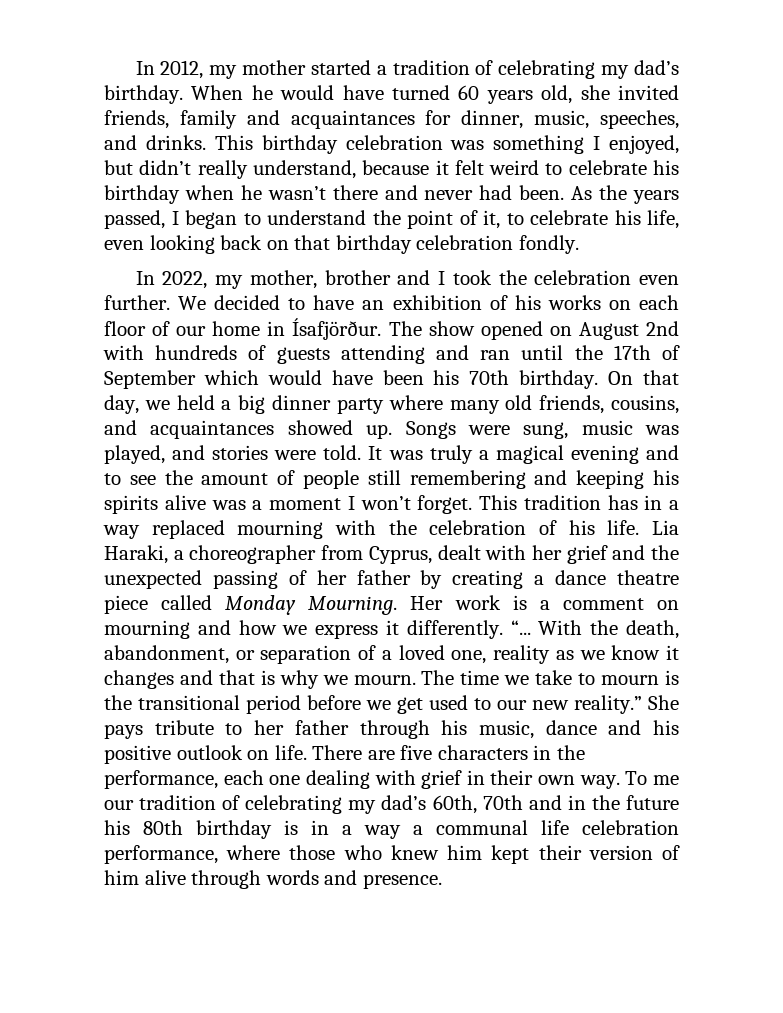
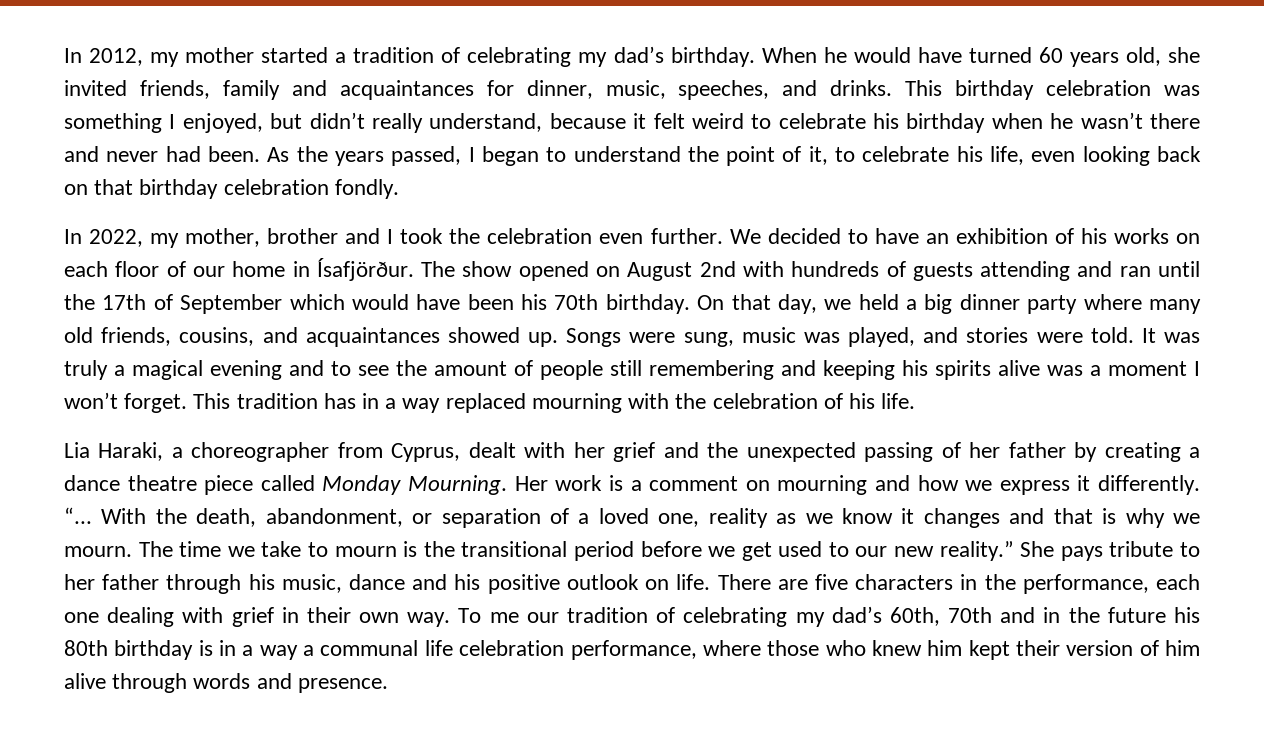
- This tradition has in a way replaced mourning with the celebration of his life. Lia Haraki, a choreographer from Cyprus, dealt with her grief and the unexpected passing of her father by creating a dance theatre piece called Monday Mourning.
+ This tradition has in a way replaced mourning with the celebration of his life.
+ Lia Haraki, a choreographer from Cyprus, dealt with her grief and the unexpected passing of her father by creating a dance theatre piece called Monday Mourning.

